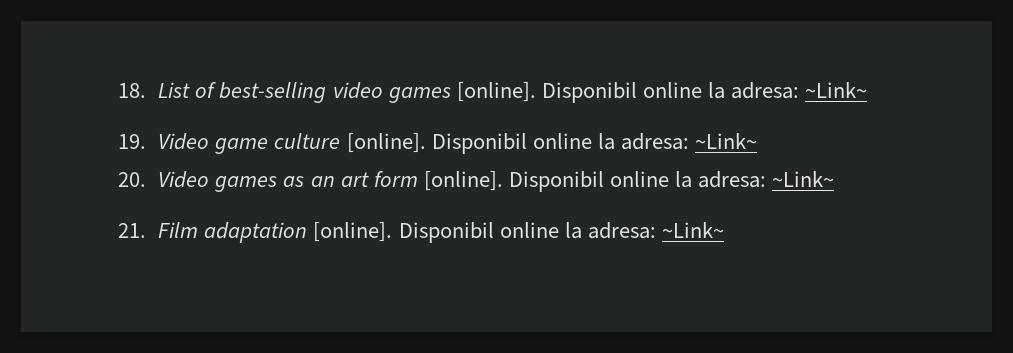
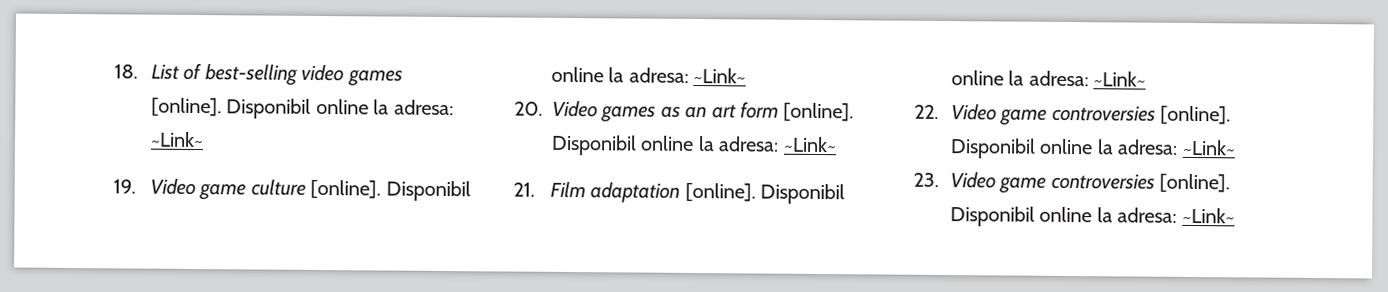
+ 22. Video game controversies [online]. Disponibil online la adresa: ~Link~
+ 23. Video game controversies [online]. Disponibil online la adresa: ~Link~

